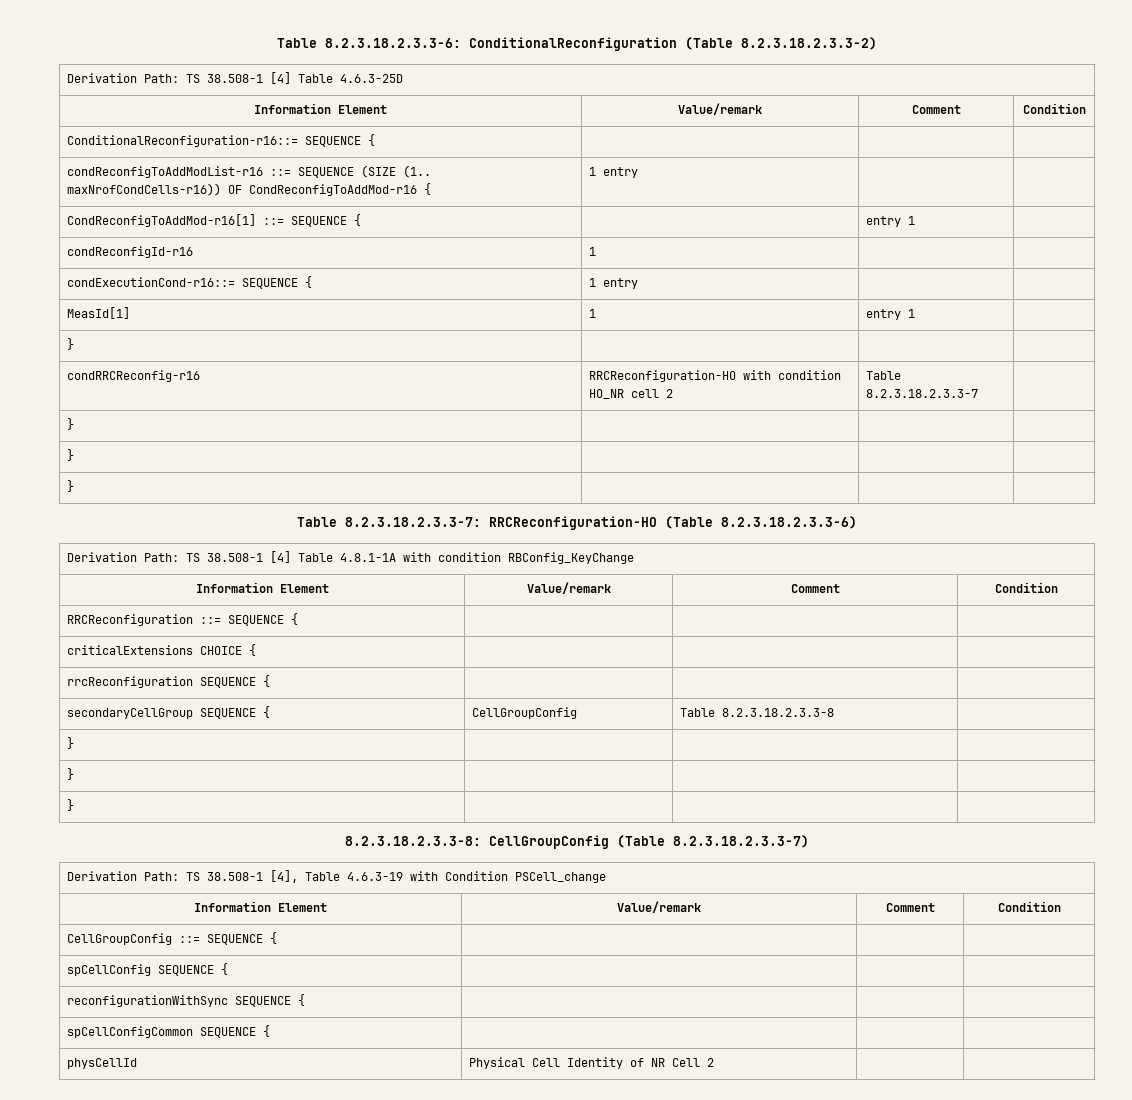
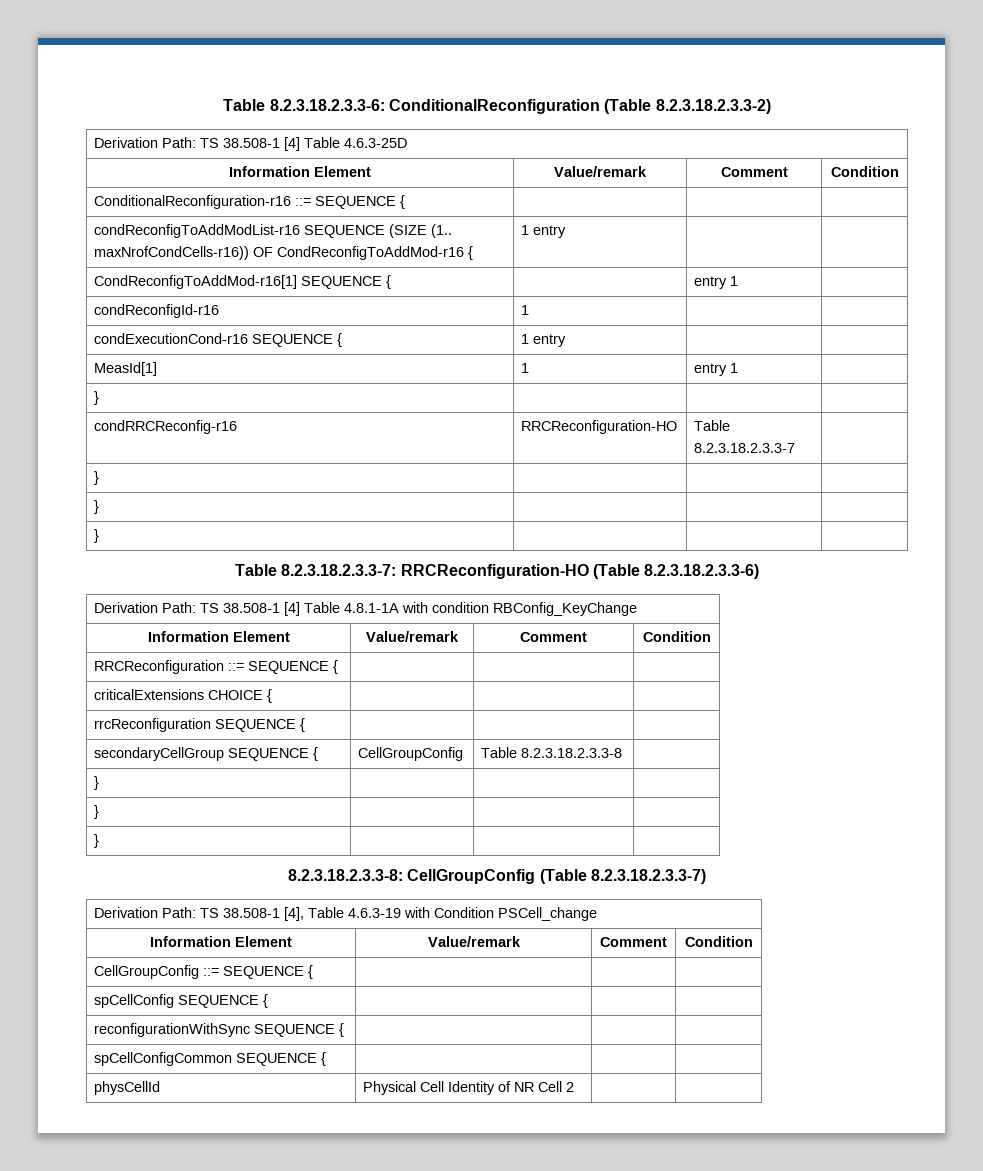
- ConditionalReconfiguration-r16::= SEQUENCE { | | |
+ ConditionalReconfiguration-r16 ::= SEQUENCE { | | |
- condReconfigToAddModList-r16 ::= SEQUENCE (SIZE (1.. maxNrofCondCells-r16)) OF CondReconfigToAddMod-r16 { | 1 entry | |
+ condReconfigToAddModList-r16 SEQUENCE (SIZE (1.. maxNrofCondCells-r16)) OF CondReconfigToAddMod-r16 { | 1 entry | |
- CondReconfigToAddMod-r16[1] ::= SEQUENCE { | | entry 1 |
+ CondReconfigToAddMod-r16[1] SEQUENCE { | | entry 1 |
- condExecutionCond-r16::= SEQUENCE { | 1 entry | |
+ condExecutionCond-r16 SEQUENCE { | 1 entry | |
- condRRCReconfig-r16 | RRCReconfiguration-HO with condition HO_NR cell 2 | Table 8.2.3.18.2.3.3-7 |
+ condRRCReconfig-r16 | RRCReconfiguration-HO | Table 8.2.3.18.2.3.3-7 |

